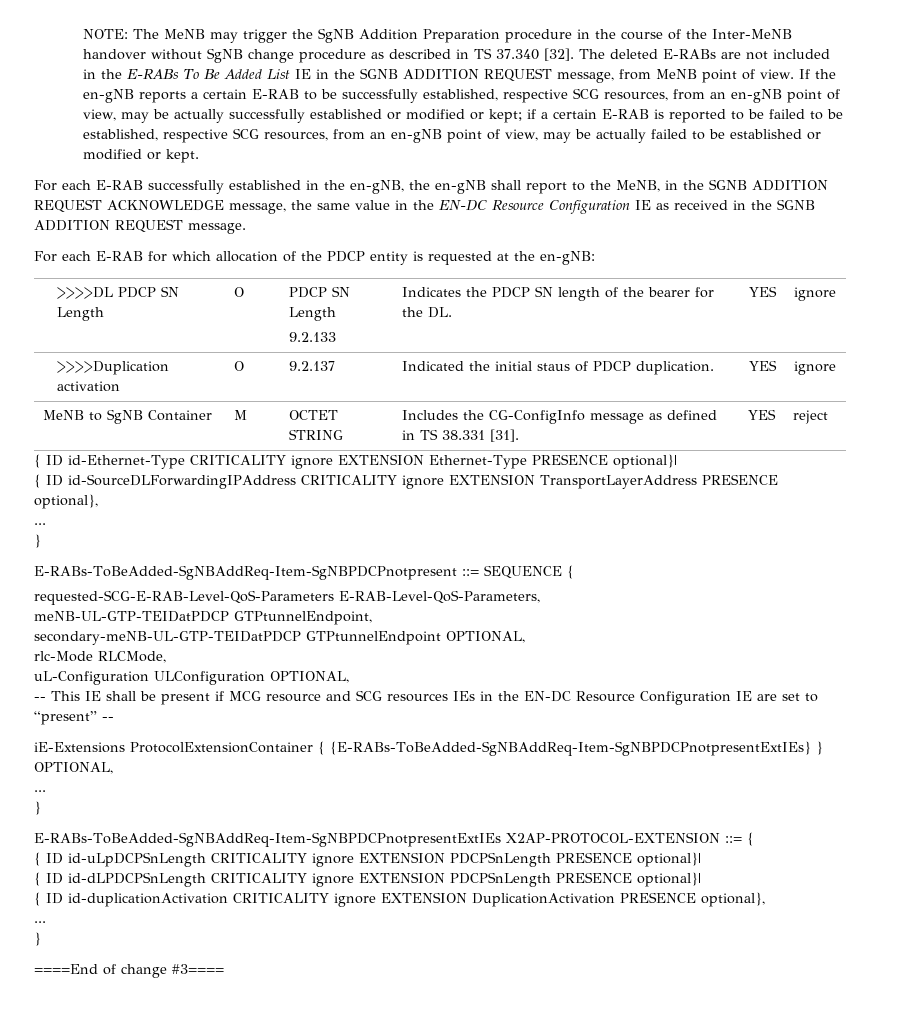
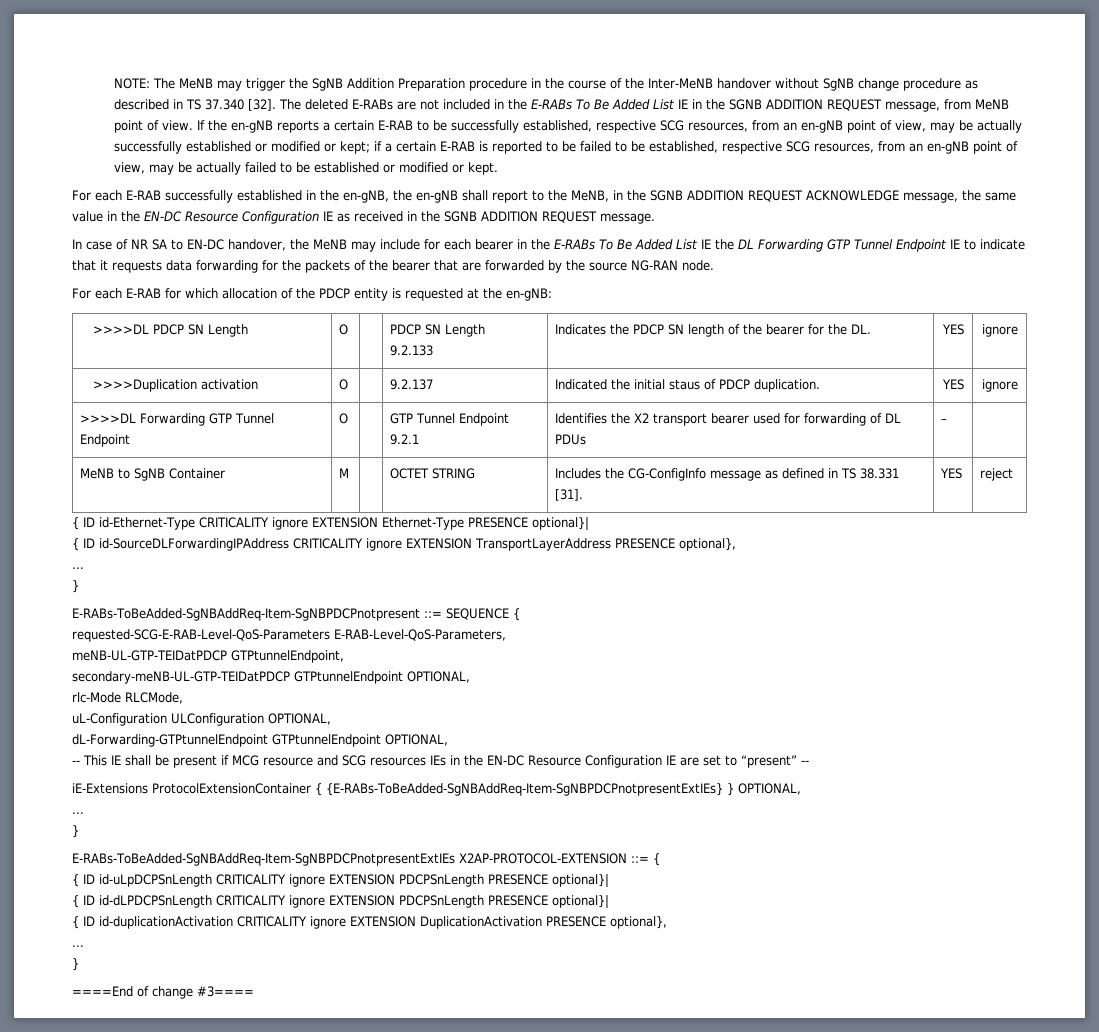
+ In case of NR SA to EN-DC handover, the MeNB may include for each bearer in the E-RABs To Be Added List IE the DL Forwarding GTP Tunnel Endpoint IE to indicate that it requests data forwarding for the packets of the bearer that are forwarded by the source NG-RAN node.
+ >>>>DL Forwarding GTP Tunnel Endpoint | O | | GTP Tunnel Endpoint 9.2.1 | Identifies the X2 transport bearer used for forwarding of DL PDUs | – |
+ dL-Forwarding-GTPtunnelEndpoint GTPtunnelEndpoint OPTIONAL,

